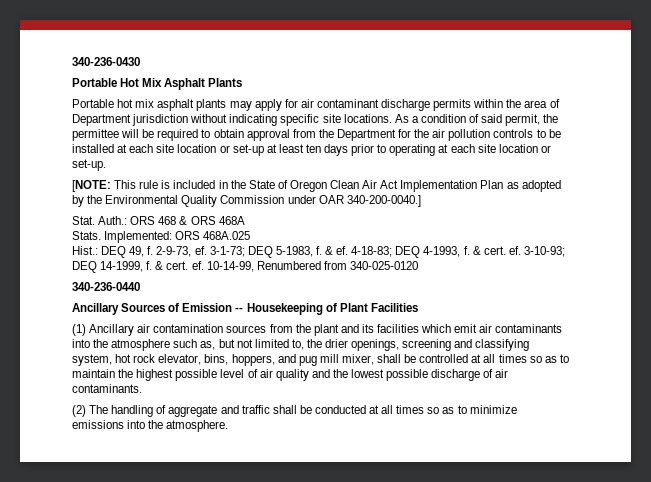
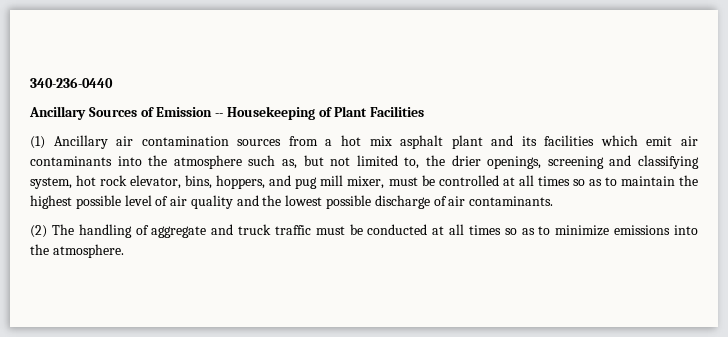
- 340-236-0430
- Portable Hot Mix Asphalt Plants
- Portable hot mix asphalt plants may apply for air contaminant discharge permits within the area of Department jurisdiction without indicating specific site locations. As a condition of said permit, the permittee will be required to obtain approval from the Department for the air pollution controls to be installed at each site location or set-up at least ten days prior to operating at each site location or set-up.
- [NOTE: This rule is included in the State of Oregon Clean Air Act Implementation Plan as adopted by the Environmental Quality Commission under OAR 340-200-0040.]
- Stat. Auth.: ORS 468 & ORS 468A
- Stats. Implemented: ORS 468A.025
- Hist.: DEQ 49, f. 2-9-73, ef. 3-1-73; DEQ 5-1983, f. & ef. 4-18-83; DEQ 4-1993, f. & cert. ef. 3-10-93; DEQ 14-1999, f. & cert. ef. 10-14-99, Renumbered from 340-025-0120
- (1) Ancillary air contamination sources from the plant and its facilities which emit air contaminants into the atmosphere such as, but not limited to, the drier openings, screening and classifying system, hot rock elevator, bins, hoppers, and pug mill mixer, shall be controlled at all times so as to maintain the highest possible level of air quality and the lowest possible discharge of air contaminants.
+ (1) Ancillary air contamination sources from a hot mix asphalt plant and its facilities which emit air contaminants into the atmosphere such as, but not limited to, the drier openings, screening and classifying system, hot rock elevator, bins, hoppers, and pug mill mixer, must be controlled at all times so as to maintain the highest possible level of air quality and the lowest possible discharge of air contaminants.
- (2) The handling of aggregate and traffic shall be conducted at all times so as to minimize emissions into the atmosphere.
+ (2) The handling of aggregate and truck traffic must be conducted at all times so as to minimize emissions into the atmosphere.

